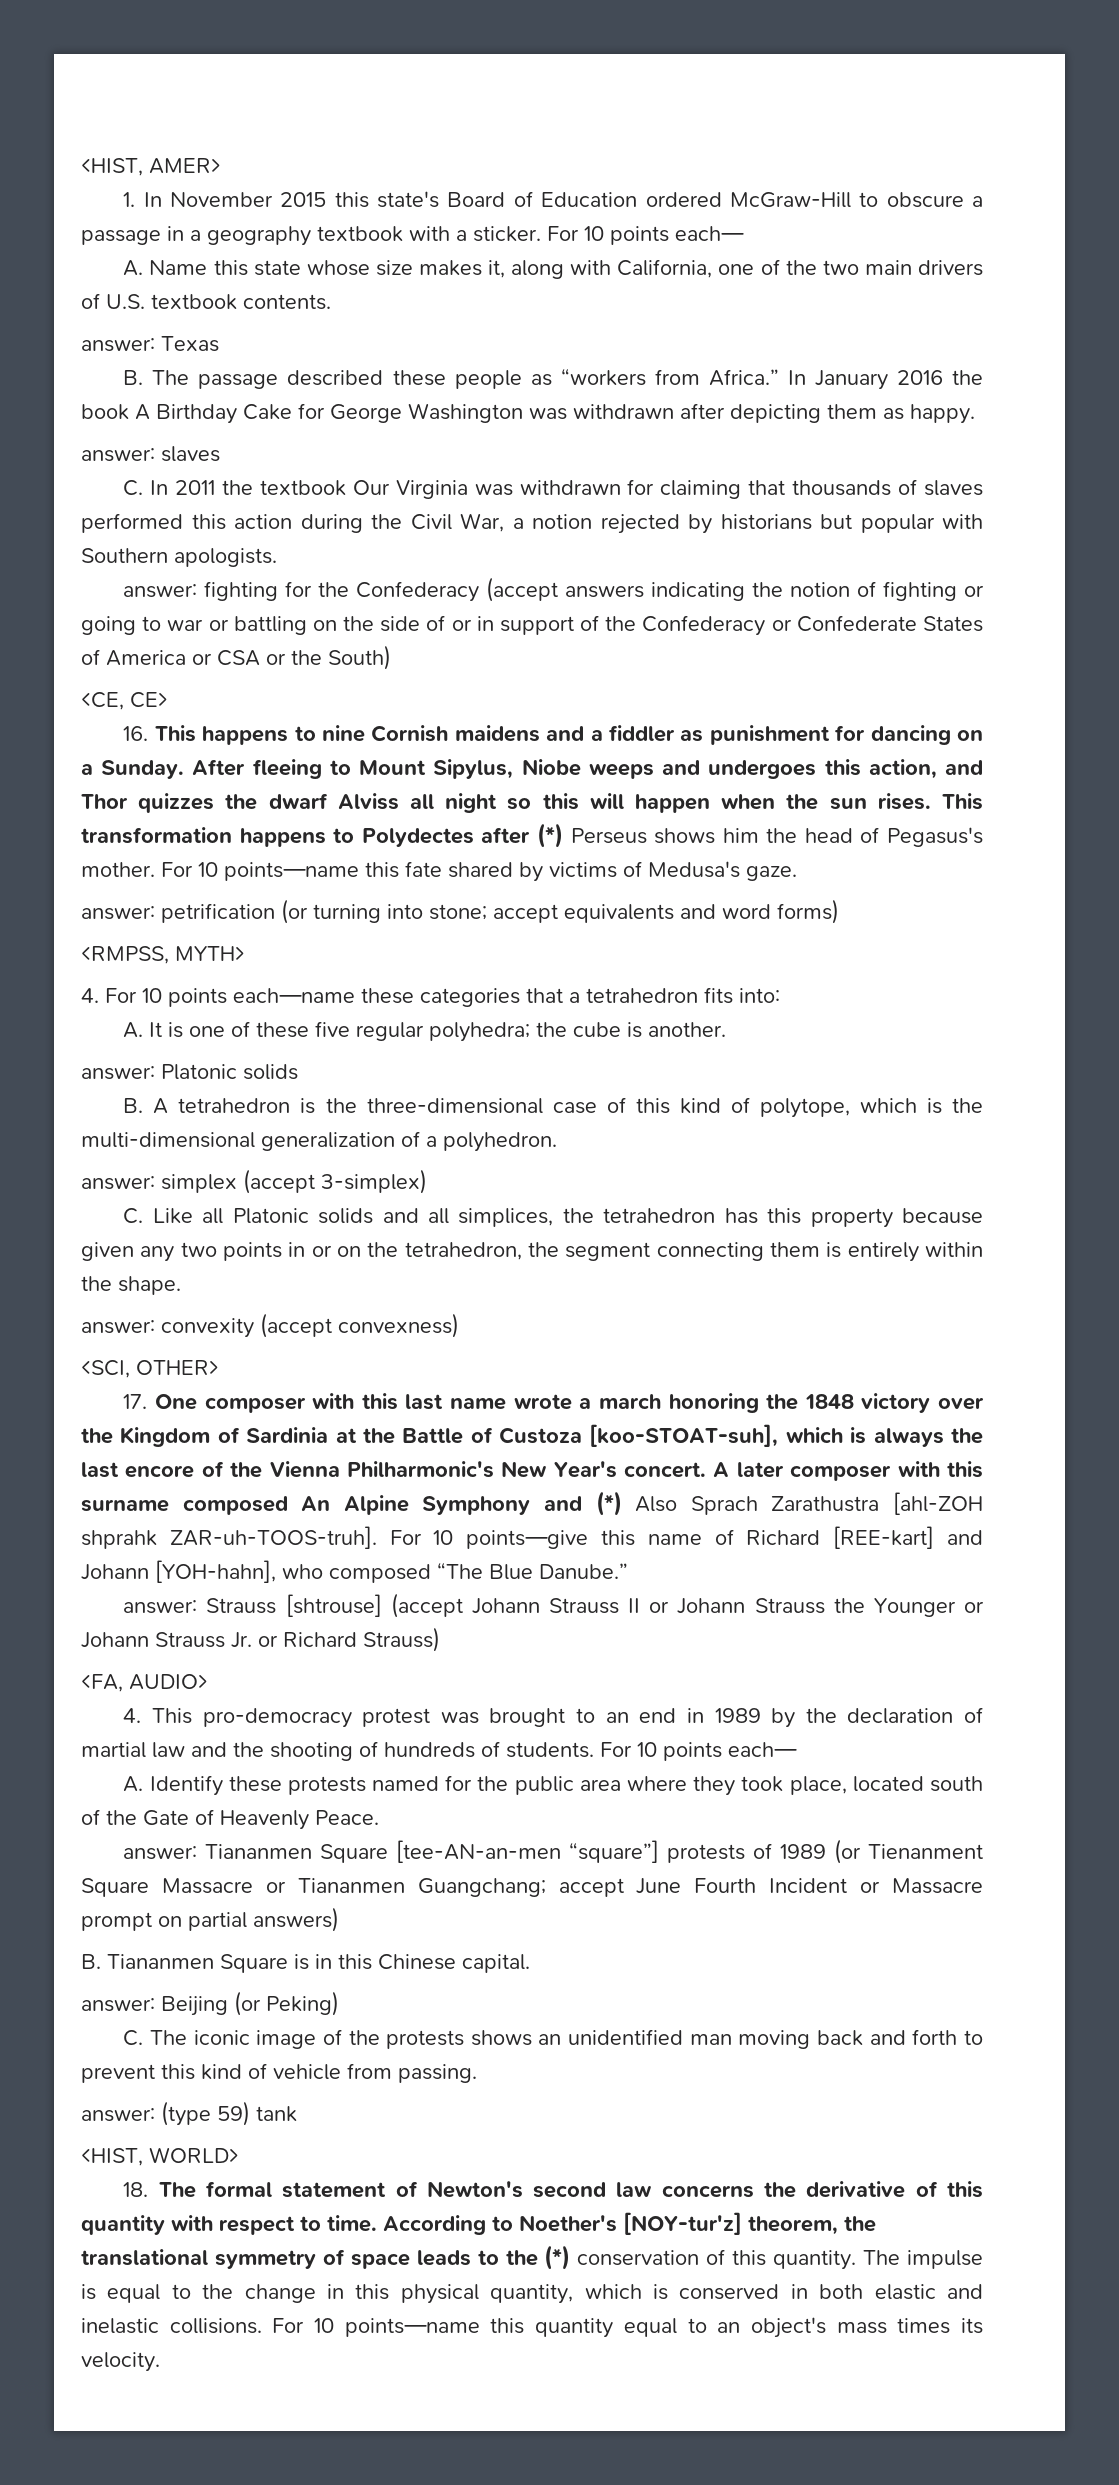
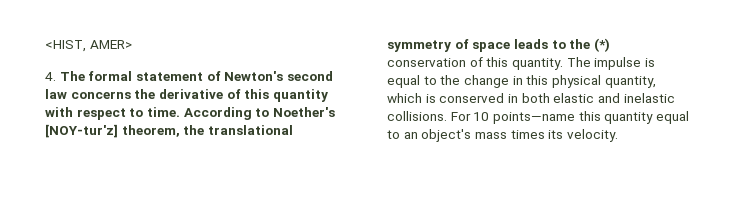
- 1. In November 2015 this state's Board of Education ordered McGraw-Hill to obscure a passage in a geography textbook with a sticker. For 10 points each—
- A. Name this state whose size makes it, along with California, one of the two main drivers of U.S. textbook contents.
- answer: Texas
- B. The passage described these people as “workers from Africa.” In January 2016 the book A Birthday Cake for George Washington was withdrawn after depicting them as happy.
- answer: slaves
- C. In 2011 the textbook Our Virginia was withdrawn for claiming that thousands of slaves performed this action during the Civil War, a notion rejected by historians but popular with Southern apologists.
- answer: fighting for the Confederacy (accept answers indicating the notion of fighting or going to war or battling on the side of or in support of the Confederacy or Confederate States of America or CSA or the South)
- <CE, CE>
- 16. This happens to nine Cornish maidens and a fiddler as punishment for dancing on a Sunday. After fleeing to Mount Sipylus, Niobe weeps and undergoes this action, and Thor quizzes the dwarf Alviss all night so this will happen when the sun rises. This transformation happens to Polydectes after (*) Perseus shows him the head of Pegasus's mother. For 10 points—name this fate shared by victims of Medusa's gaze.
- answer: petrification (or turning into stone; accept equivalents and word forms)
- <RMPSS, MYTH>
- 4. For 10 points each—name these categories that a tetrahedron fits into:
- A. It is one of these five regular polyhedra; the cube is another.
- answer: Platonic solids
- B. A tetrahedron is the three-dimensional case of this kind of polytope, which is the multi-dimensional generalization of a polyhedron.
- answer: simplex (accept 3-simplex)
- C. Like all Platonic solids and all simplices, the tetrahedron has this property because given any two points in or on the tetrahedron, the segment connecting them is entirely within the shape.
- answer: convexity (accept convexness)
- <SCI, OTHER>
- 17. One composer with this last name wrote a march honoring the 1848 victory over the Kingdom of Sardinia at the Battle of Custoza [koo-STOAT-suh], which is always the last encore of the Vienna Philharmonic's New Year's concert. A later composer with this surname composed An Alpine Symphony and (*) Also Sprach Zarathustra [ahl-ZOH shprahk ZAR-uh-TOOS-truh]. For 10 points—give this name of Richard [REE-kart] and Johann [YOH-hahn], who composed “The Blue Danube.”
- answer: Strauss [shtrouse] (accept Johann Strauss II or Johann Strauss the Younger or Johann Strauss Jr. or Richard Strauss)
- <FA, AUDIO>
- 4. This pro-democracy protest was brought to an end in 1989 by the declaration of martial law and the shooting of hundreds of students. For 10 points each—
- A. Identify these protests named for the public area where they took place, located south of the Gate of Heavenly Peace.
- answer: Tiananmen Square [tee-AN-an-men “square”] protests of 1989 (or Tienanment Square Massacre or Tiananmen Guangchang; accept June Fourth Incident or Massacre prompt on partial answers)
- B. Tiananmen Square is in this Chinese capital.
- answer: Beijing (or Peking)
- C. The iconic image of the protests shows an unidentified man moving back and forth to prevent this kind of vehicle from passing.
- answer: (type 59) tank
- <HIST, WORLD>
- 18. The formal statement of Newton's second law concerns the derivative of this quantity with respect to time.
+ 4. The formal statement of Newton's second law concerns the derivative of this quantity with respect to time.

